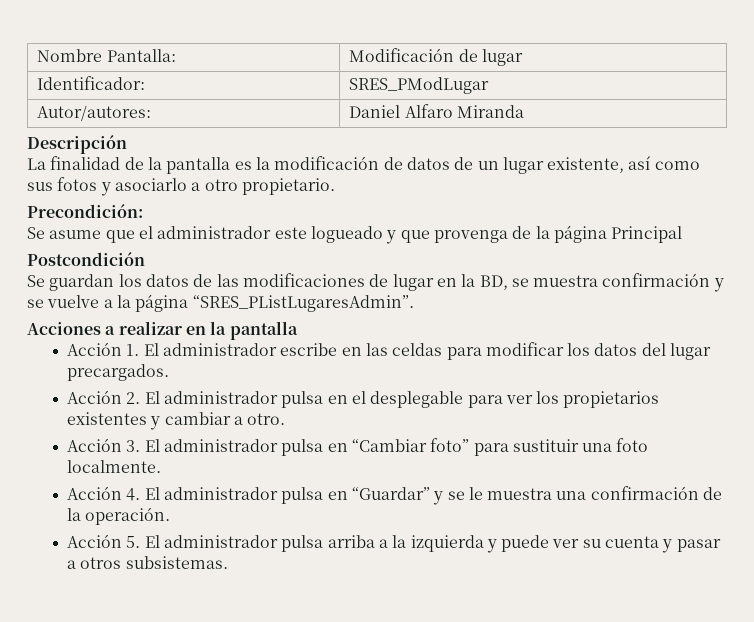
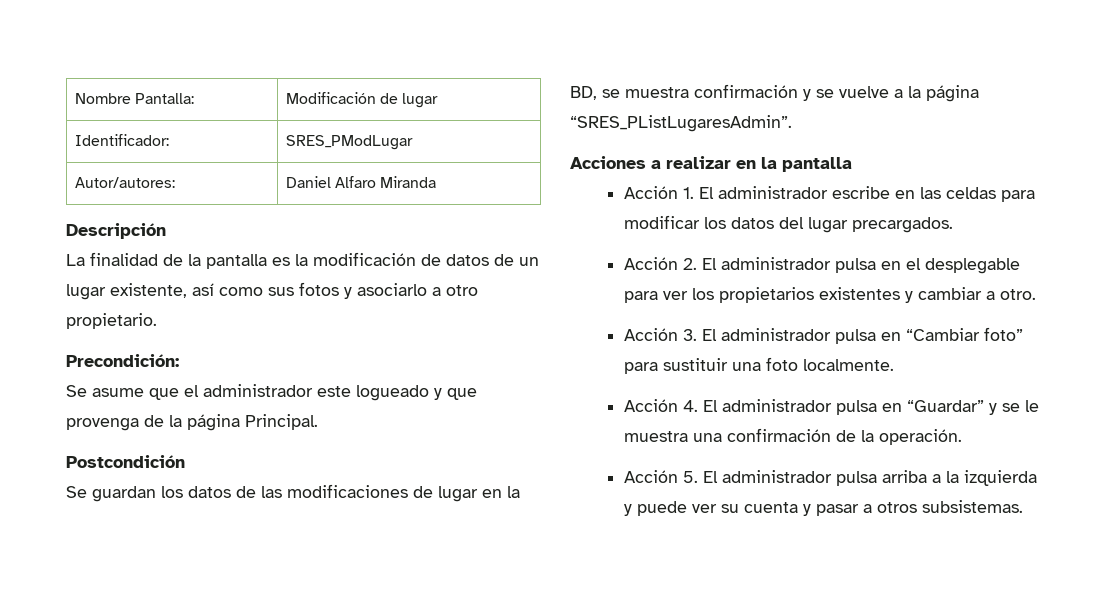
- Se asume que el administrador este logueado y que provenga de la página Principal
+ Se asume que el administrador este logueado y que provenga de la página Principal.

